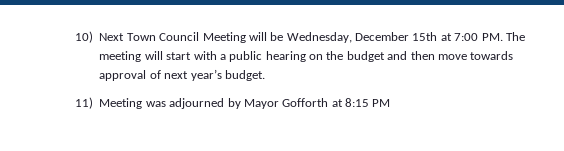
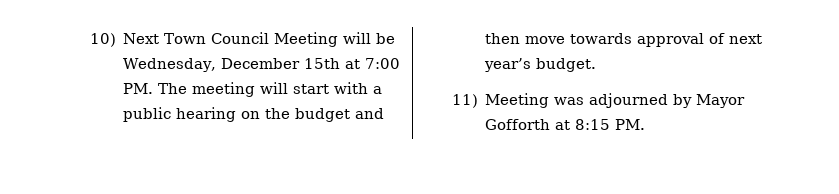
- 11) Meeting was adjourned by Mayor Gofforth at 8:15 PM
+ 11) Meeting was adjourned by Mayor Gofforth at 8:15 PM.

